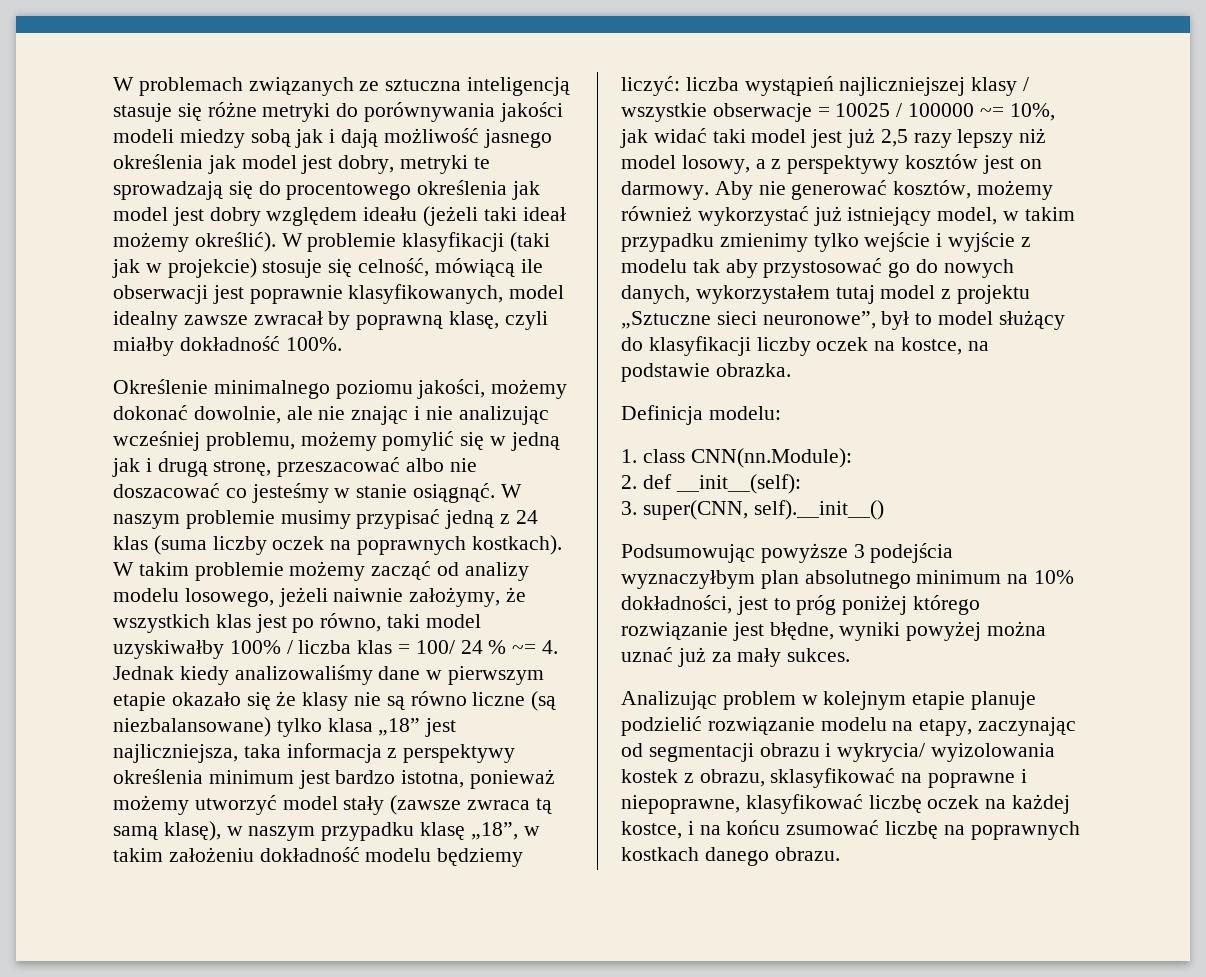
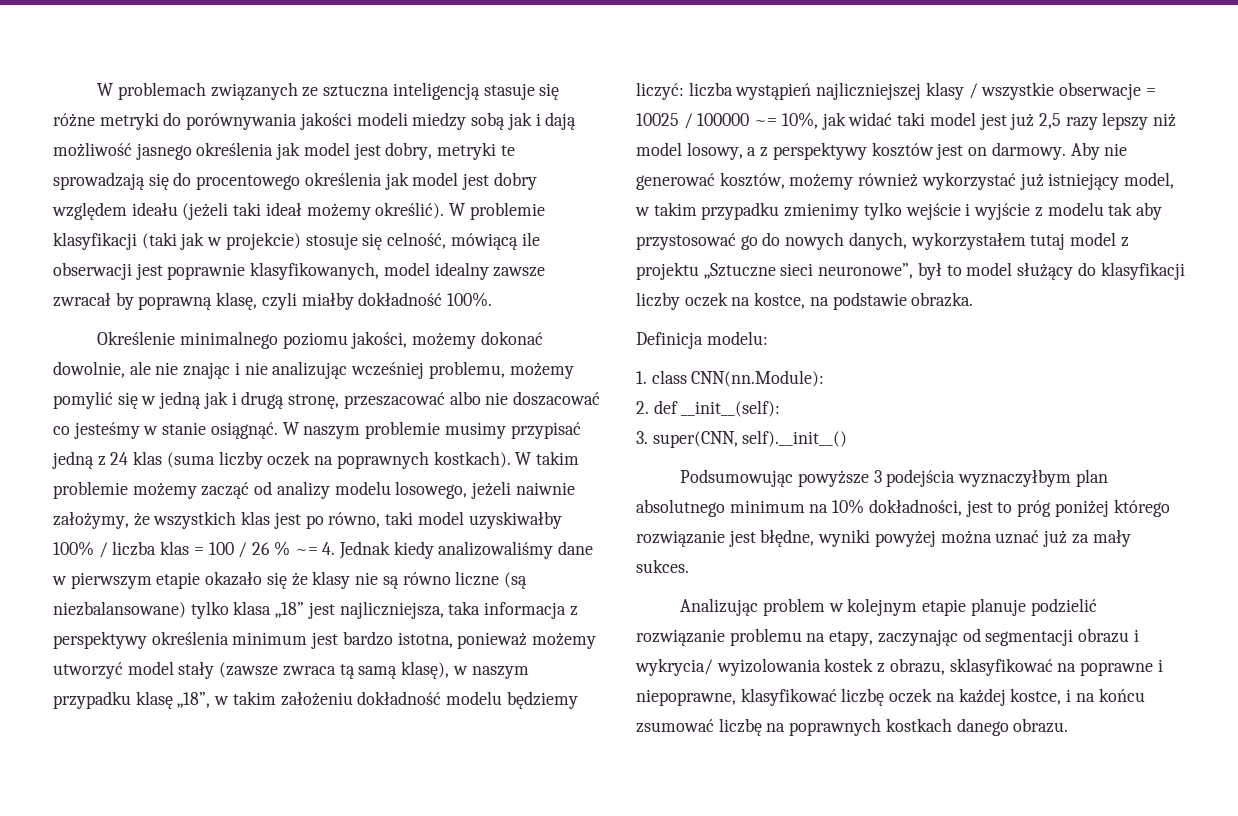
- W takim problemie możemy zacząć od analizy modelu losowego, jeżeli naiwnie założymy, że wszystkich klas jest po równo, taki model uzyskiwałby 100% / liczba klas = 100/ 24 % ~= 4. Jednak kiedy analizowaliśmy dane w pierwszym etapie okazało się że klasy nie są równo liczne (są niezbalansowane) tylko klasa „18” jest najliczniejsza, taka informacja z perspektywy określenia minimum jest bardzo istotna, ponieważ możemy utworzyć model stały (zawsze zwraca tą samą klasę), w naszym przypadku klasę „18”, w takim założeniu dokładność modelu będziemy liczyć:
+ W takim problemie możemy zacząć od analizy modelu losowego, jeżeli naiwnie założymy, że wszystkich klas jest po równo, taki model uzyskiwałby 100% / liczba klas = 100 / 26 % ~= 4. Jednak kiedy analizowaliśmy dane w pierwszym etapie okazało się że klasy nie są równo liczne (są niezbalansowane) tylko klasa „18” jest najliczniejsza, taka informacja z perspektywy określenia minimum jest bardzo istotna, ponieważ możemy utworzyć model stały (zawsze zwraca tą samą klasę), w naszym przypadku klasę „18”, w takim założeniu dokładność modelu będziemy liczyć:
- Analizując problem w kolejnym etapie planuje podzielić rozwiązanie modelu na etapy, zaczynając od segmentacji obrazu i wykrycia/ wyizolowania kostek z obrazu, sklasyfikować na poprawne i niepoprawne, klasyfikować liczbę oczek na każdej kostce, i na końcu zsumować liczbę na poprawnych kostkach danego obrazu.
+ Analizując problem w kolejnym etapie planuje podzielić rozwiązanie problemu na etapy, zaczynając od segmentacji obrazu i wykrycia/ wyizolowania kostek z obrazu, sklasyfikować na poprawne i niepoprawne, klasyfikować liczbę oczek na każdej kostce, i na końcu zsumować liczbę na poprawnych kostkach danego obrazu.

